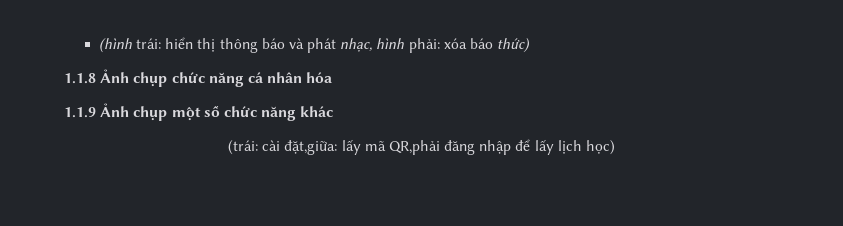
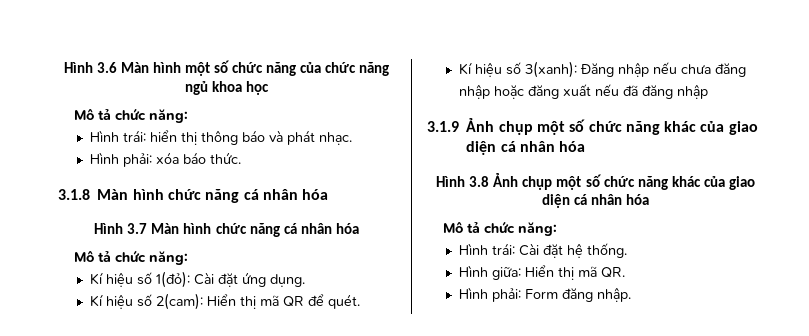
- (hình trái: hiển thị thông báo và phát nhạc, hình phải: xóa báo thức)
- 1.1.8 Ảnh chụp chức năng cá nhân hóa
- 1.1.9 Ảnh chụp một số chức năng khác
- (trái: cài đặt,giữa: lấy mã QR,phải đăng nhập để lấy lịch học)
+ Hình 3.6 Màn hình một số chức năng của chức năng ngủ khoa học
+ Mô tả chức năng:
+ Hình trái: hiển thị thông báo và phát nhạc.
+ Hình phải: xóa báo thức.
+ 3.1.8 Màn hình chức năng cá nhân hóa
+ Hình 3.7 Màn hình chức năng cá nhân hóa
+ Mô tả chức năng:
+ Kí hiệu số 1(đỏ): Cài đặt ứng dụng.
+ Kí hiệu số 2(cam): Hiển thị mã QR để quét.
+ Kí hiệu số 3(xanh): Đăng nhập nếu chưa đăng nhập hoặc đăng xuất nếu đã đăng nhập
+ 3.1.9 Ảnh chụp một số chức năng khác của giao diện cá nhân hóa
+ Hình 3.8 Ảnh chụp một số chức năng khác của giao diện cá nhân hóa
+ Mô tả chức năng:
+ Hình trái: Cài đặt hệ thống.
+ Hình giữa: Hiển thị mã QR.
+ Hình phải: Form đăng nhập.

